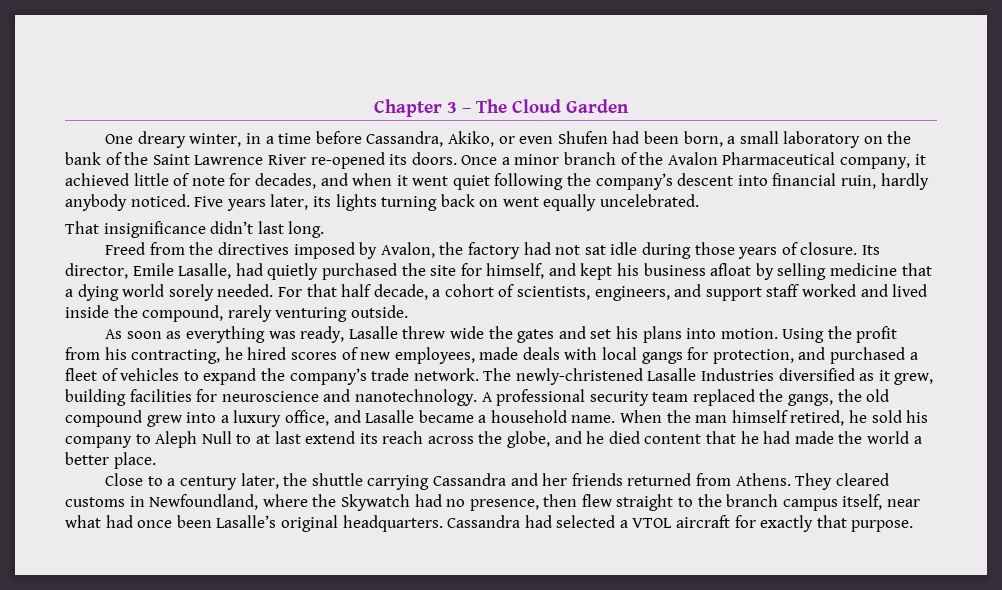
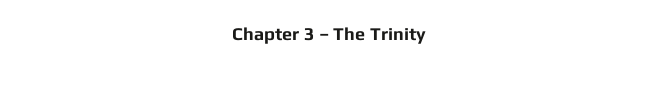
- Chapter 3 – The Cloud Garden
- One dreary winter, in a time before Cassandra, Akiko, or even Shufen had been born, a small laboratory on the bank of the Saint Lawrence River re-opened its doors. Once a minor branch of the Avalon Pharmaceutical company, it achieved little of note for decades, and when it went quiet following the company’s descent into financial ruin, hardly anybody noticed. Five years later, its lights turning back on went equally uncelebrated.
- That insignificance didn’t last long.
- Freed from the directives imposed by Avalon, the factory had not sat idle during those years of closure. Its director, Emile Lasalle, had quietly purchased the site for himself, and kept his business afloat by selling medicine that a dying world sorely needed. For that half decade, a cohort of scientists, engineers, and support staff worked and lived inside the compound, rarely venturing outside.
- As soon as everything was ready, Lasalle threw wide the gates and set his plans into motion. Using the profit from his contracting, he hired scores of new employees, made deals with local gangs for protection, and purchased a fleet of vehicles to expand the company’s trade network. The newly-christened Lasalle Industries diversified as it grew, building facilities for neuroscience and nanotechnology. A professional security team replaced the gangs, the old compound grew into a luxury office, and Lasalle became a household name. When the man himself retired, he sold his company to Aleph Null to at last extend its reach across the globe, and he died content that he had made the world a better place.
- Close to a century later, the shuttle carrying Cassandra and her friends returned from Athens. They cleared customs in Newfoundland, where the Skywatch had no presence, then flew straight to the branch campus itself, near what had once been Lasalle’s original headquarters. Cassandra had selected a VTOL aircraft for exactly that purpose.
+ Chapter 3 – The Trinity

